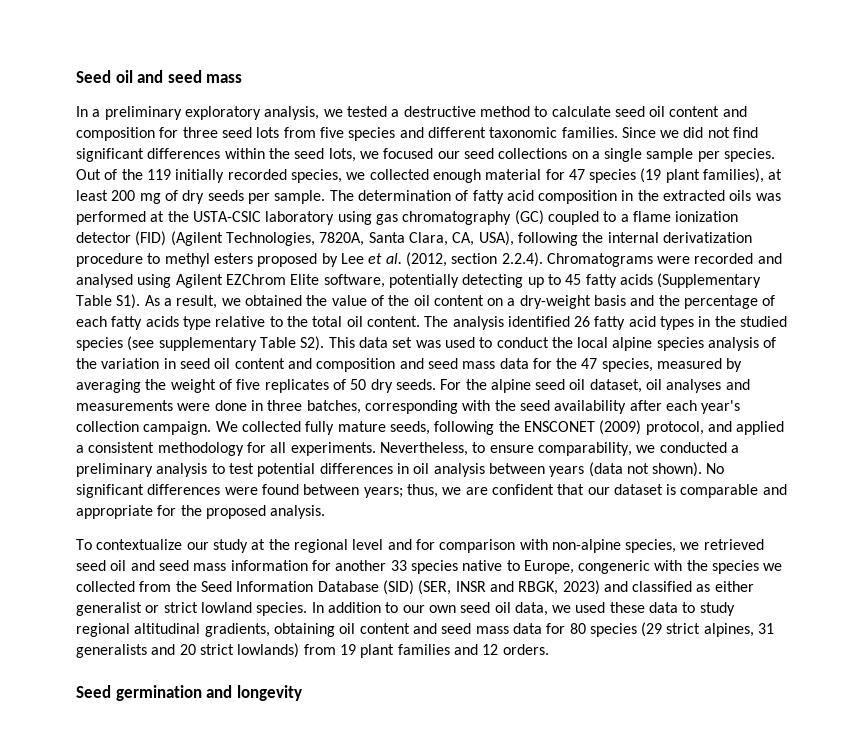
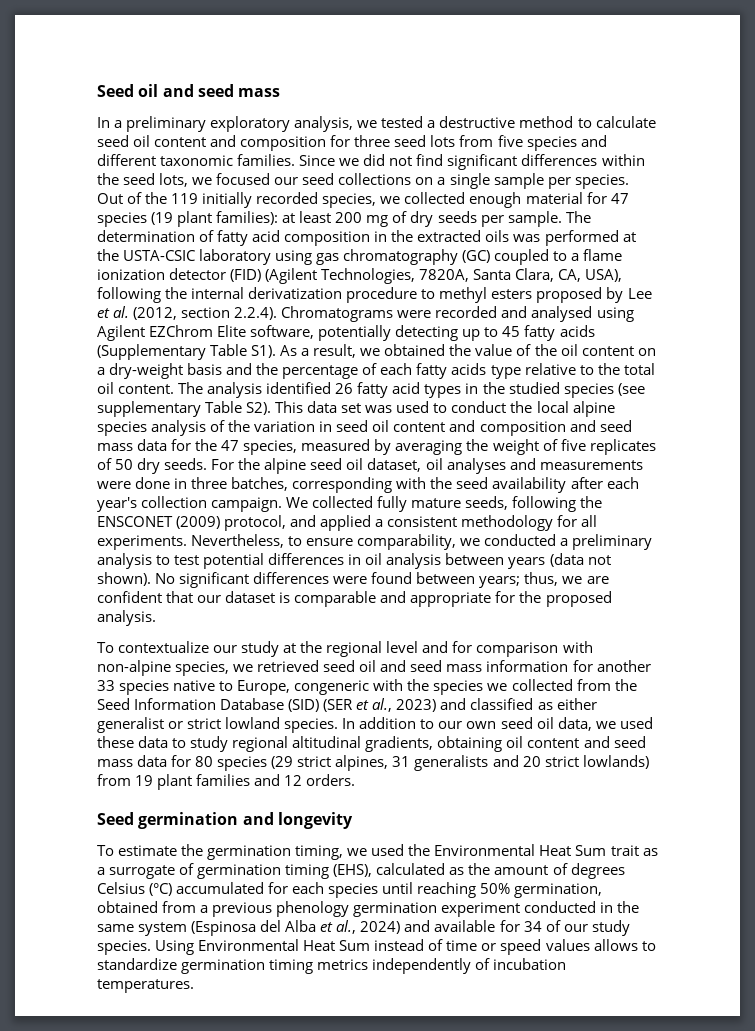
- Out of the 119 initially recorded species, we collected enough material for 47 species (19 plant families), at least 200 mg of dry seeds per sample.
+ Out of the 119 initially recorded species, we collected enough material for 47 species (19 plant families): at least 200 mg of dry seeds per sample.
- To contextualize our study at the regional level and for comparison with non-alpine species, we retrieved seed oil and seed mass information for another 33 species native to Europe, congeneric with the species we collected from the Seed Information Database (SID) (SER, INSR and RBGK, 2023) and classified as either generalist or strict lowland species.
+ To contextualize our study at the regional level and for comparison with non-alpine species, we retrieved seed oil and seed mass information for another 33 species native to Europe, congeneric with the species we collected from the Seed Information Database (SID) (SER et al., 2023) and classified as either generalist or strict lowland species.
+ To estimate the germination timing, we used the Environmental Heat Sum trait as a surrogate of germination timing (EHS), calculated as the amount of degrees Celsius (°C) accumulated for each species until reaching 50% germination, obtained from a previous phenology germination experiment conducted in the same system (Espinosa del Alba et al., 2024) and available for 34 of our study species. Using Environmental Heat Sum instead of time or speed values allows to standardize germination timing metrics independently of incubation temperatures.

